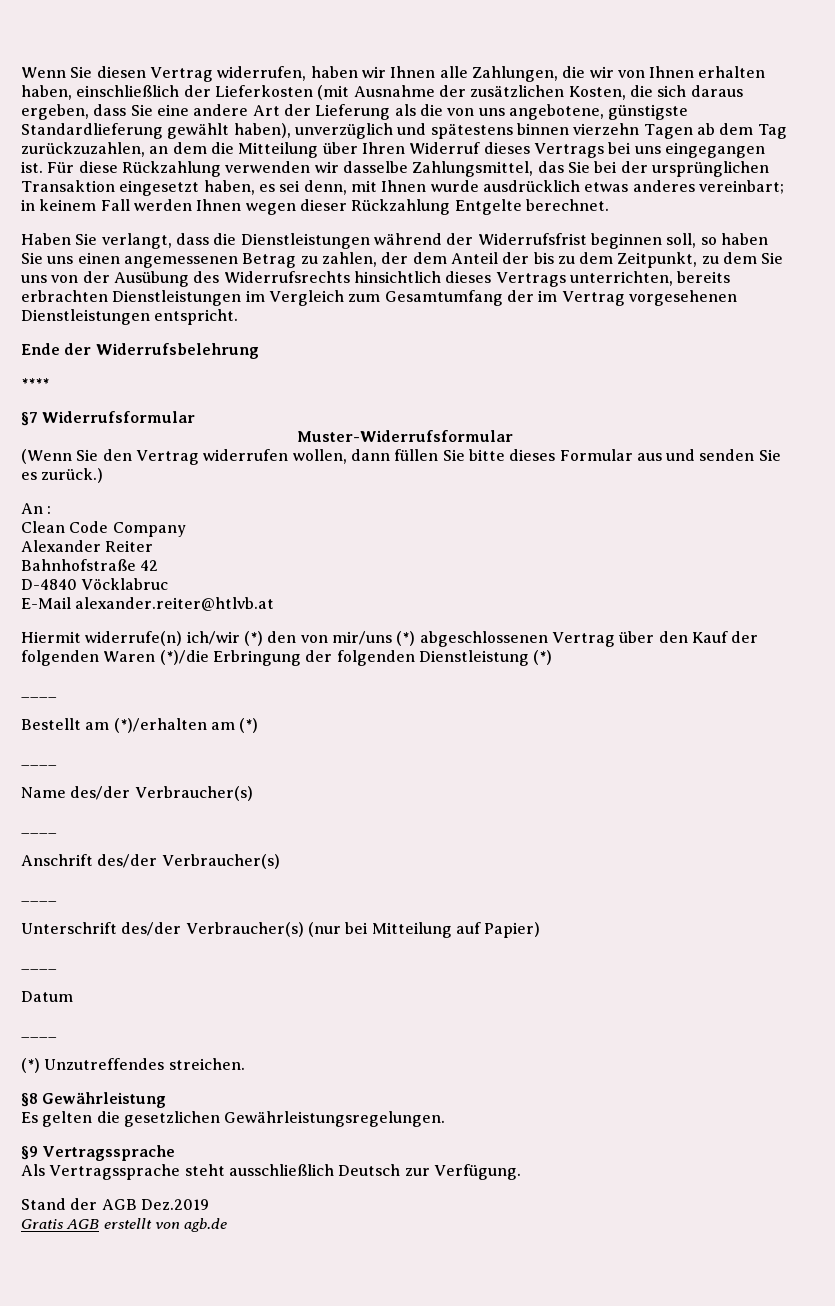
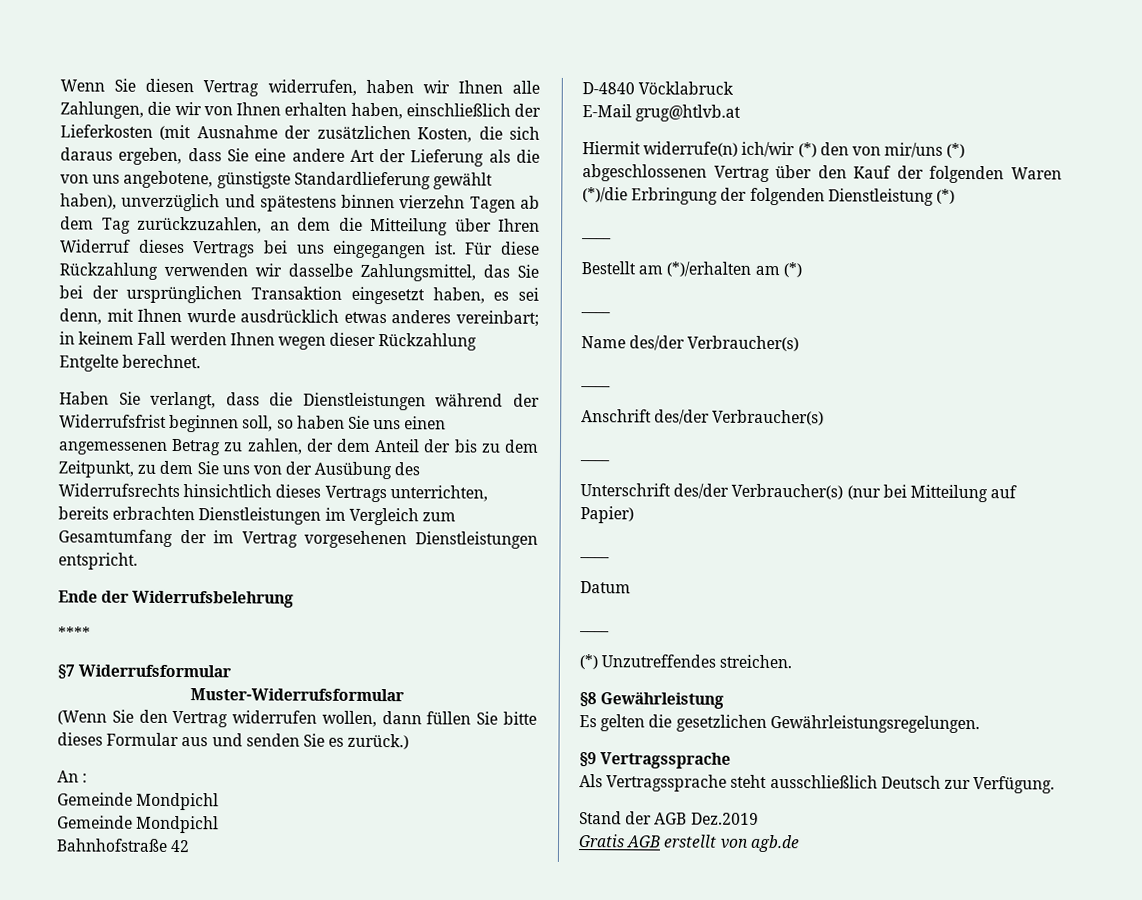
  An :
- Clean Code Company
- Alexander Reiter
+ Gemeinde Mondpichl
+ Gemeinde Mondpichl
- D-4840 Vöcklabruc
+ D-4840 Vöcklabruck
- E-Mail alexander.reiter@htlvb.at
+ E-Mail grug@htlvb.at

